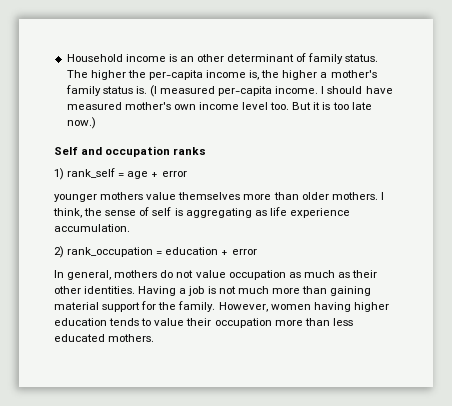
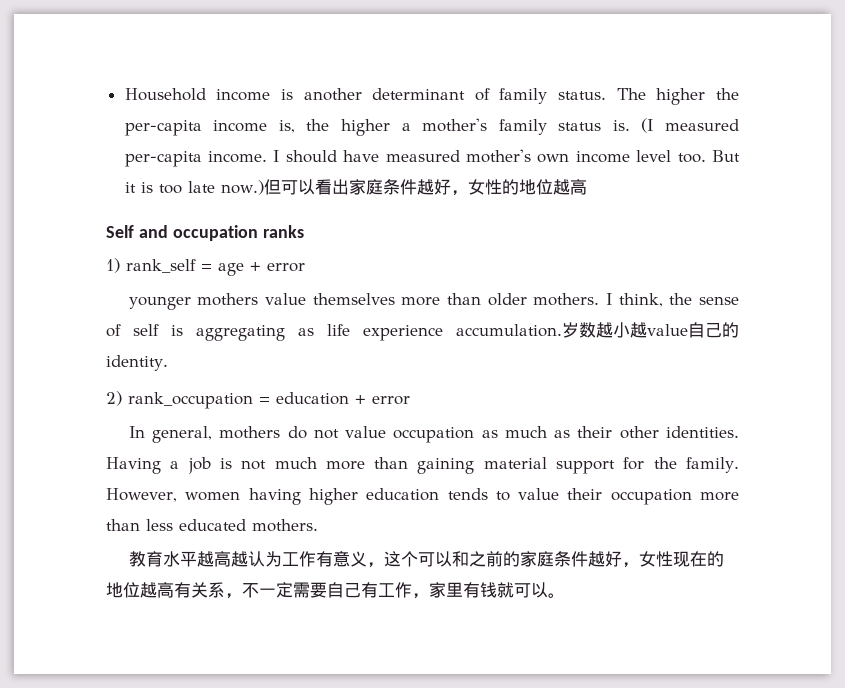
- Household income is an other determinant of family status.
+ Household income is another determinant of family status.
+ 但可以看出家庭条件越好，女性的地位越高
+ 岁数越小越value自己的identity.
+ 教育水平越高越认为工作有意义，这个可以和之前的家庭条件越好，女性现在的地位越高有关系，不一定需要自己有工作，家里有钱就可以。

